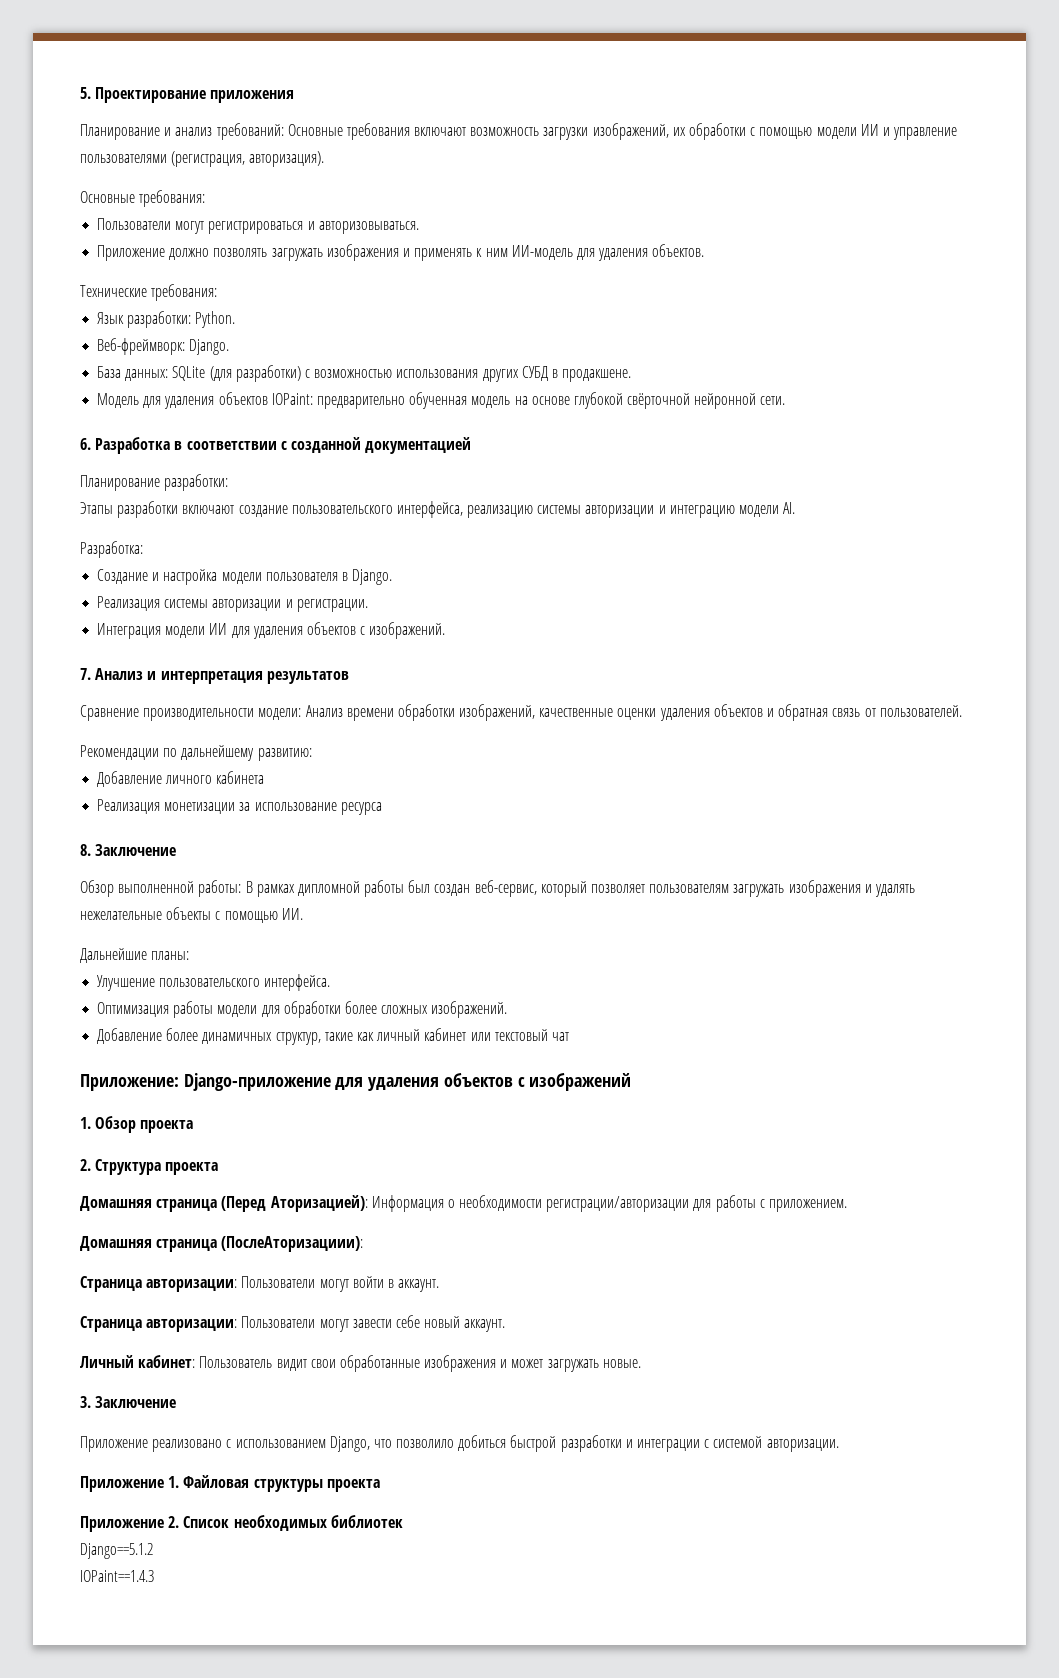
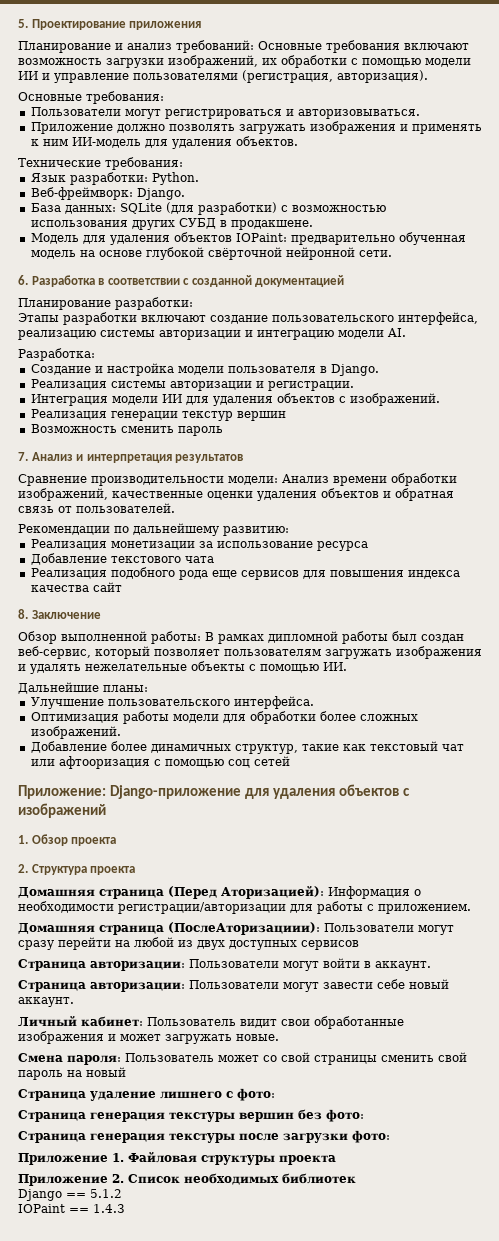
+ Реализация генерации текстур вершин
+ Возможность сменить пароль
- Добавление личного кабинета
+ Добавление текстового чата
+ Реализация подобного рода еще сервисов для повышения индекса качества сайт
- Добавление более динамичных структур, такие как личный кабинет или текстовый чат
+ Добавление более динамичных структур, такие как текстовый чат или афтооризация с помощью соц сетей
- Домашняя страница (ПослеАторизациии):
+ Домашняя страница (ПослеАторизациии): Пользователи могут сразу перейти на любой из двух доступных сервисов
- 3. Заключение
- Приложение реализовано с использованием Django, что позволило добиться быстрой разработки и интеграции с системой авторизации.
+ Смена пароля: Пользователь может со свой страницы сменить свой пароль на новый
+ Страница удаление лишнего с фото:
+ Страница генерация текстуры вершин без фото:
+ Страница генерация текстуры после загрузки фото:
- Django==5.1.2
- IOPaint==1.4.3
+ Django == 5.1.2
+ IOPaint == 1.4.3

